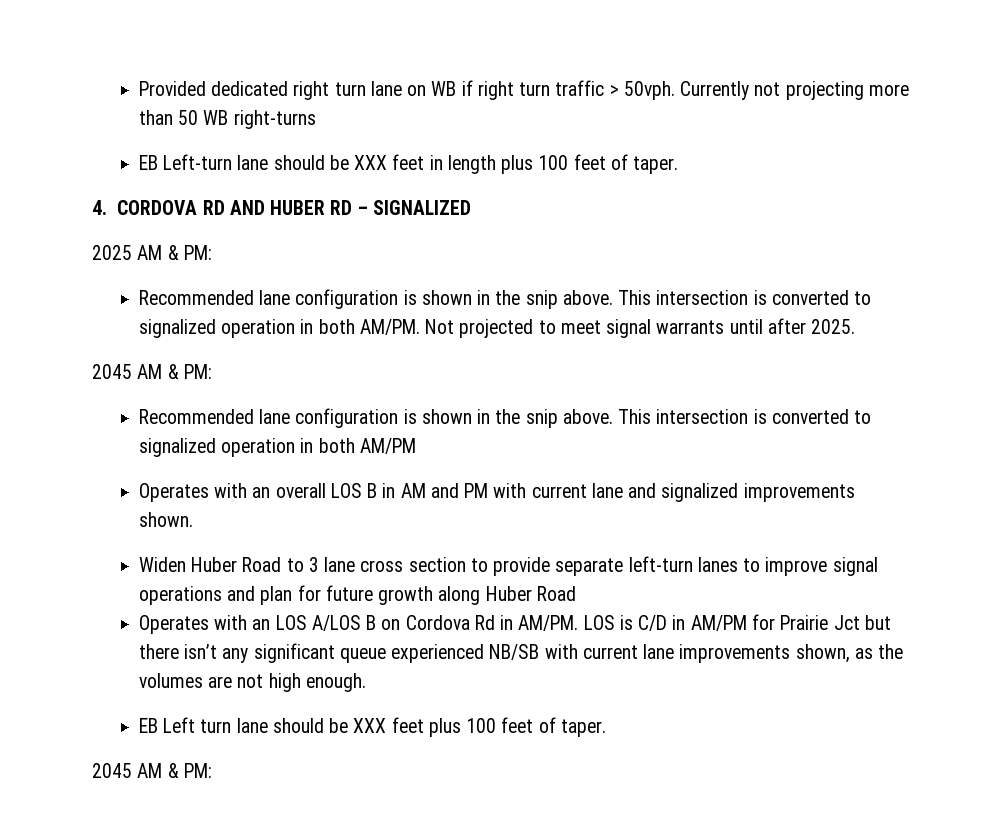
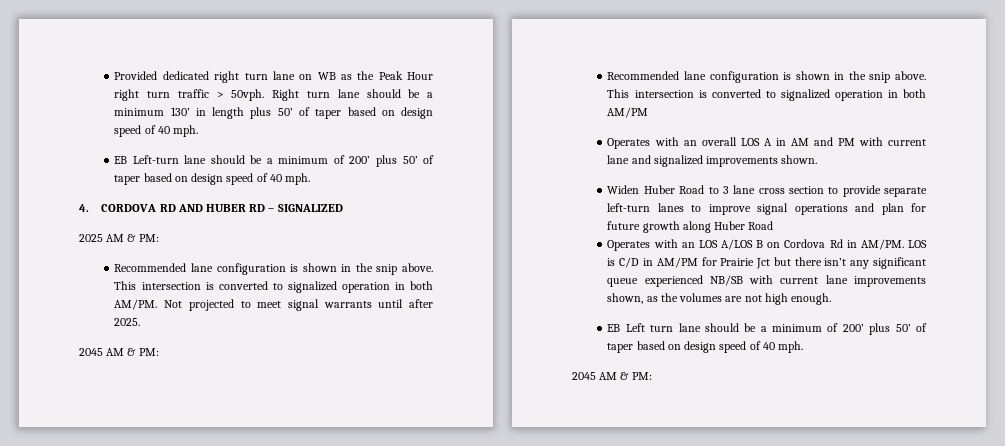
- Provided dedicated right turn lane on WB if right turn traffic > 50vph.
+ Provided dedicated right turn lane on WB as the Peak Hour right turn traffic > 50vph.
- Currently not projecting more than 50 WB right-turns
+ Right turn lane should be a minimum 130’ in length plus 50’ of taper based on design speed of 40 mph.
- EB Left-turn lane should be XXX feet in length plus 100 feet of taper.
+ EB Left-turn lane should be a minimum of 200’ plus 50’ of taper based on design speed of 40 mph.
- Operates with an overall LOS B in AM and PM with current lane and signalized improvements shown.
+ Operates with an overall LOS A in AM and PM with current lane and signalized improvements shown.
- EB Left turn lane should be XXX feet plus 100 feet of taper.
+ EB Left turn lane should be a minimum of 200’ plus 50’ of taper based on design speed of 40 mph.

